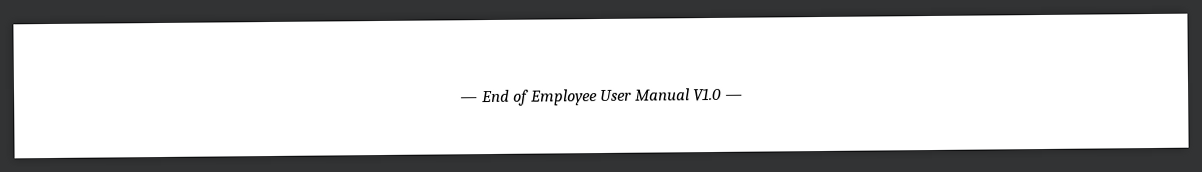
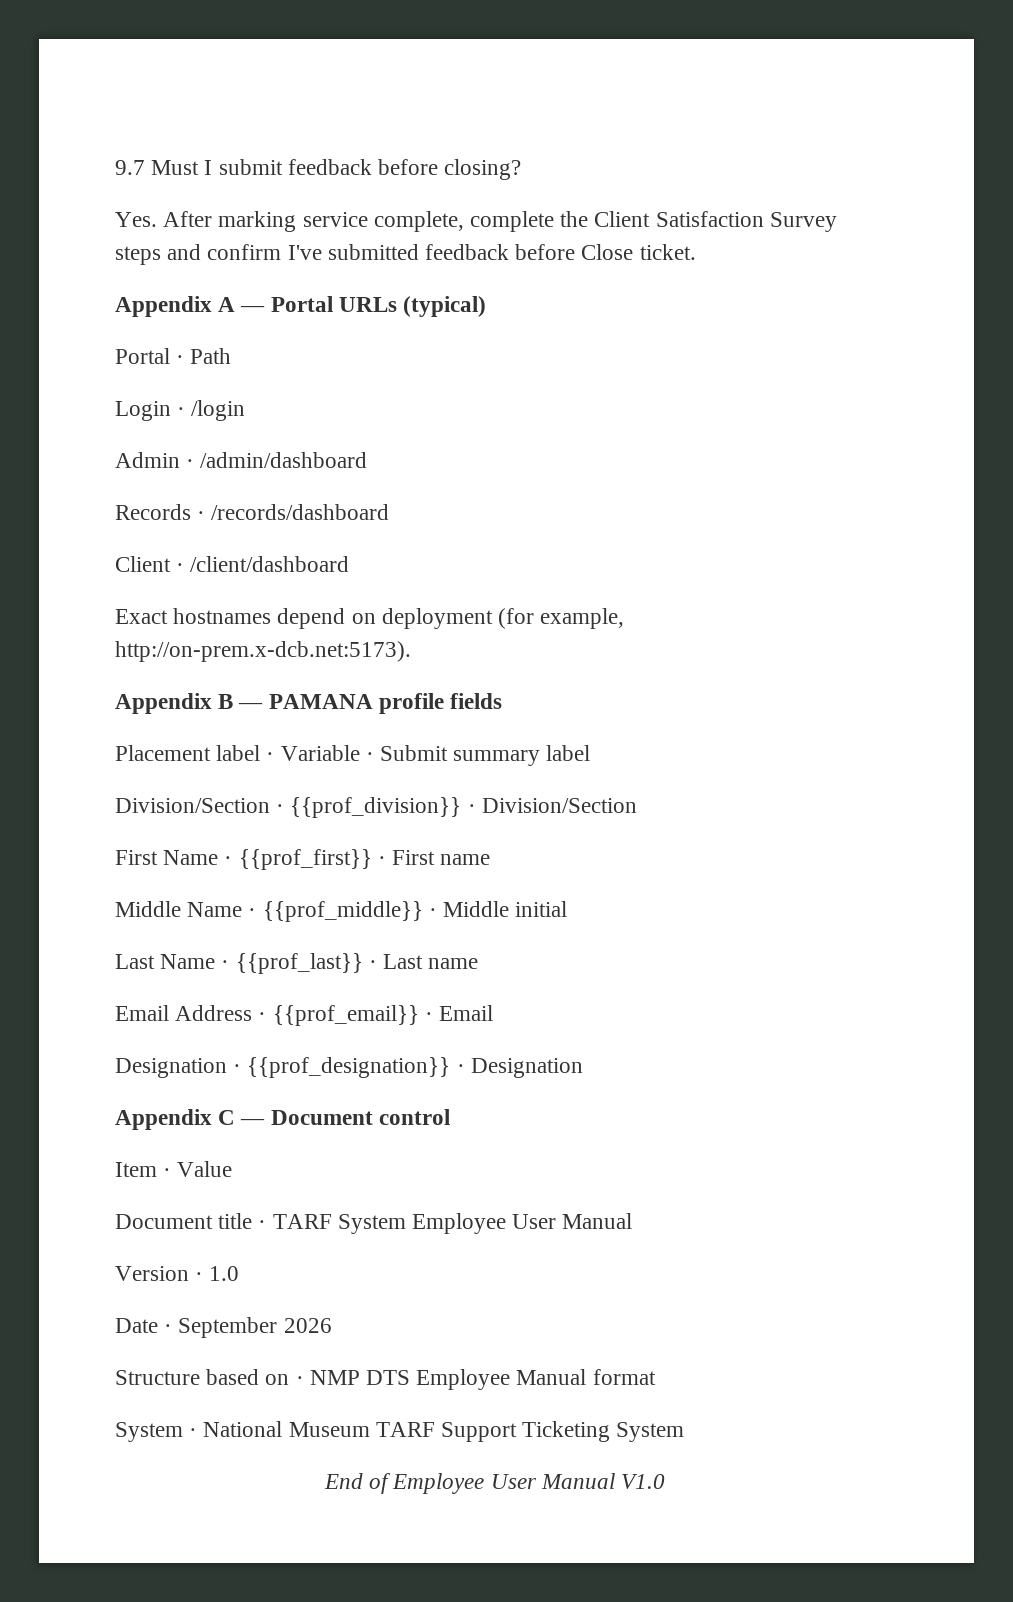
- — End of Employee User Manual V1.0 —
+ 9.7 Must I submit feedback before closing?
+ Yes. After marking service complete, complete the Client Satisfaction Survey steps and confirm I've submitted feedback before Close ticket.
+ Appendix A — Portal URLs (typical)
+ Portal · Path
+ Login · /login
+ Admin · /admin/dashboard
+ Records · /records/dashboard
+ Client · /client/dashboard
+ Exact hostnames depend on deployment (for example, http://on-prem.x-dcb.net:5173).
+ Appendix B — PAMANA profile fields
+ Placement label · Variable · Submit summary label
+ Division/Section · {{prof_division}} · Division/Section
+ First Name · {{prof_first}} · First name
+ Middle Name · {{prof_middle}} · Middle initial
+ Last Name · {{prof_last}} · Last name
+ Email Address · {{prof_email}} · Email
+ Designation · {{prof_designation}} · Designation
+ Appendix C — Document control
+ Item · Value
+ Document title · TARF System Employee User Manual
+ Version · 1.0
+ Date · September 2026
+ Structure based on · NMP DTS Employee Manual format
+ System · National Museum TARF Support Ticketing System
+ End of Employee User Manual V1.0

